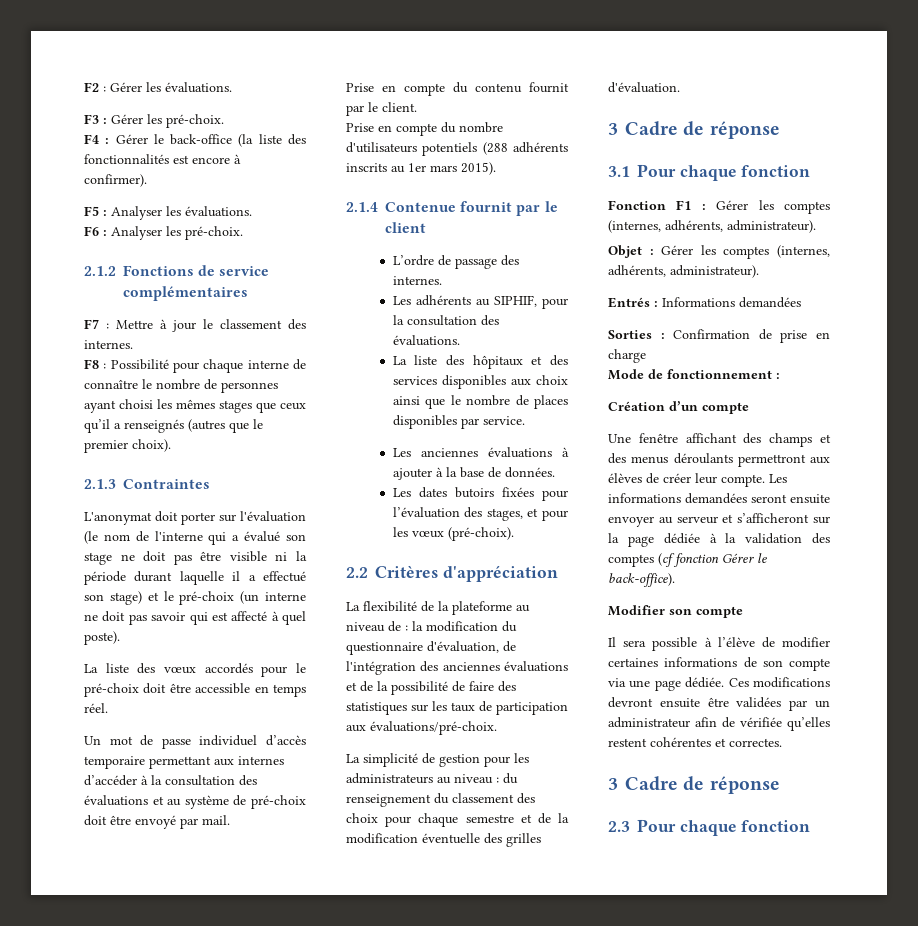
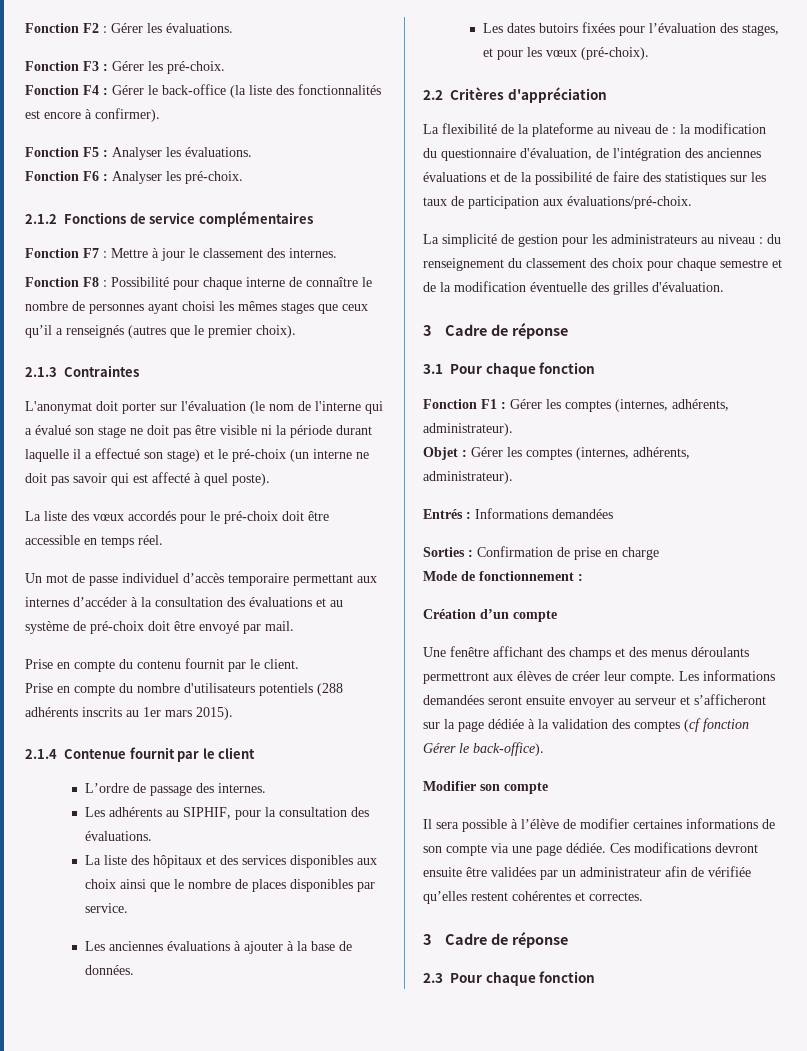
- F2 : Gérer les évaluations.
+ Fonction F2 : Gérer les évaluations.
- F3 : Gérer les pré-choix.
+ Fonction F3 : Gérer les pré-choix.
- F4 : Gérer le back-office (la liste des fonctionnalités est encore à confirmer).
+ Fonction F4 : Gérer le back-office (la liste des fonctionnalités est encore à confirmer).
- F5 : Analyser les évaluations.
+ Fonction F5 : Analyser les évaluations.
- F6 : Analyser les pré-choix.
+ Fonction F6 : Analyser les pré-choix.
- F7 : Mettre à jour le classement des internes.
+ Fonction F7 : Mettre à jour le classement des internes.
- F8 : Possibilité pour chaque interne de connaître le nombre de personnes ayant choisi les mêmes stages que ceux qu’il a renseignés (autres que le premier choix).
+ Fonction F8 : Possibilité pour chaque interne de connaître le nombre de personnes ayant choisi les mêmes stages que ceux qu’il a renseignés (autres que le premier choix).

